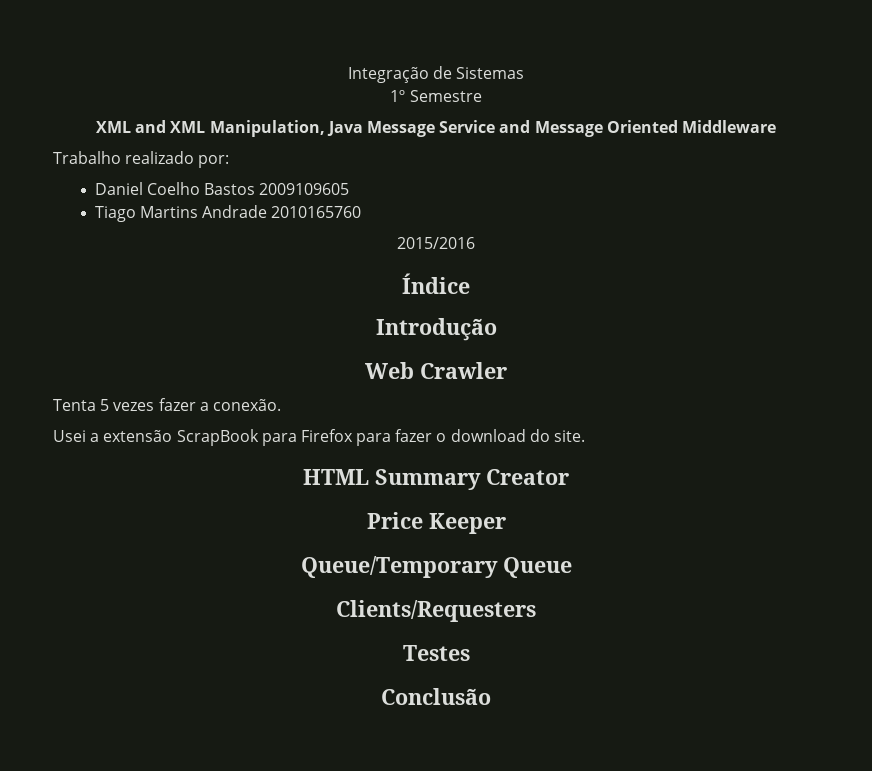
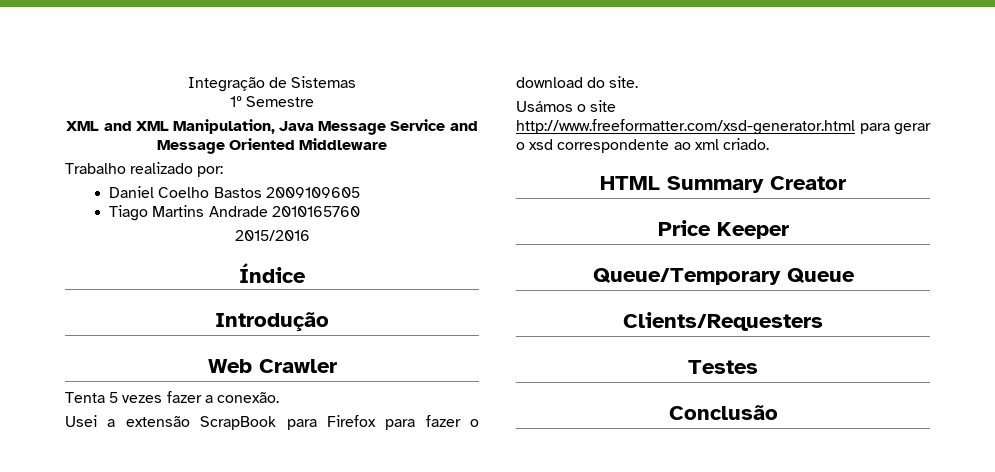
+ Usámos o site http://www.freeformatter.com/xsd-generator.html para gerar o xsd correspondente ao xml criado.

